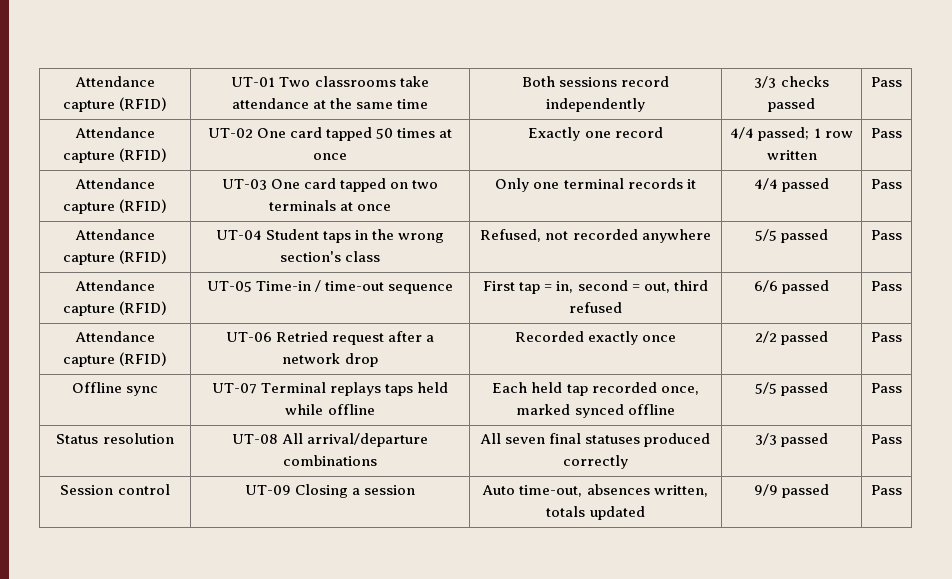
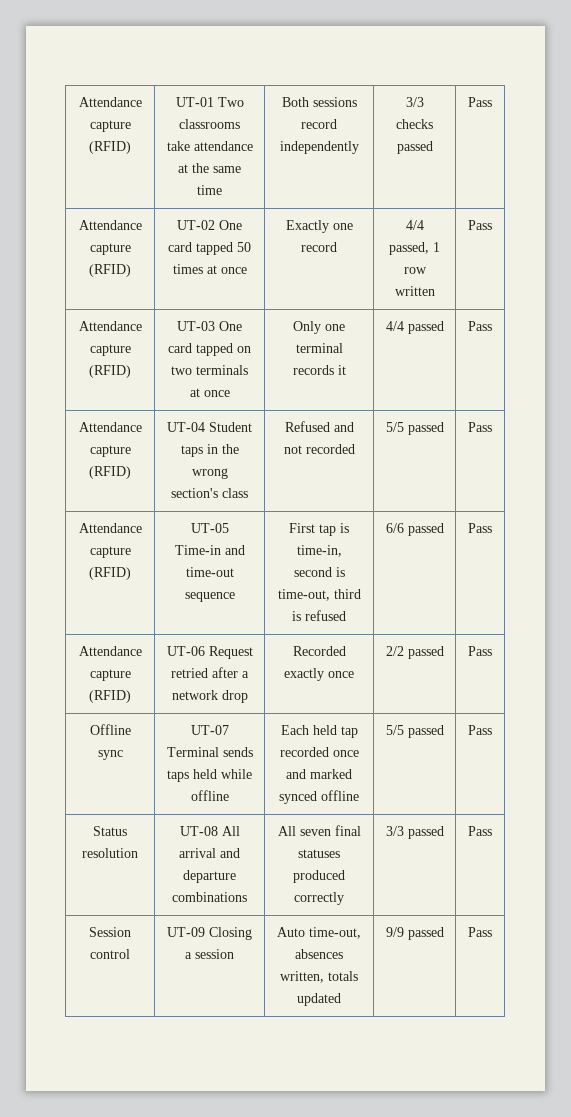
- Attendance capture (RFID) | UT-02 One card tapped 50 times at once | Exactly one record | 4/4 passed; 1 row written | Pass
+ Attendance capture (RFID) | UT-02 One card tapped 50 times at once | Exactly one record | 4/4 passed, 1 row written | Pass
- Attendance capture (RFID) | UT-04 Student taps in the wrong section's class | Refused, not recorded anywhere | 5/5 passed | Pass
+ Attendance capture (RFID) | UT-04 Student taps in the wrong section's class | Refused and not recorded | 5/5 passed | Pass
- Attendance capture (RFID) | UT-05 Time-in / time-out sequence | First tap = in, second = out, third refused | 6/6 passed | Pass
+ Attendance capture (RFID) | UT-05 Time-in and time-out sequence | First tap is time-in, second is time-out, third is refused | 6/6 passed | Pass
- Attendance capture (RFID) | UT-06 Retried request after a network drop | Recorded exactly once | 2/2 passed | Pass
+ Attendance capture (RFID) | UT-06 Request retried after a network drop | Recorded exactly once | 2/2 passed | Pass
- Offline sync | UT-07 Terminal replays taps held while offline | Each held tap recorded once, marked synced offline | 5/5 passed | Pass
+ Offline sync | UT-07 Terminal sends taps held while offline | Each held tap recorded once and marked synced offline | 5/5 passed | Pass
- Status resolution | UT-08 All arrival/departure combinations | All seven final statuses produced correctly | 3/3 passed | Pass
+ Status resolution | UT-08 All arrival and departure combinations | All seven final statuses produced correctly | 3/3 passed | Pass

